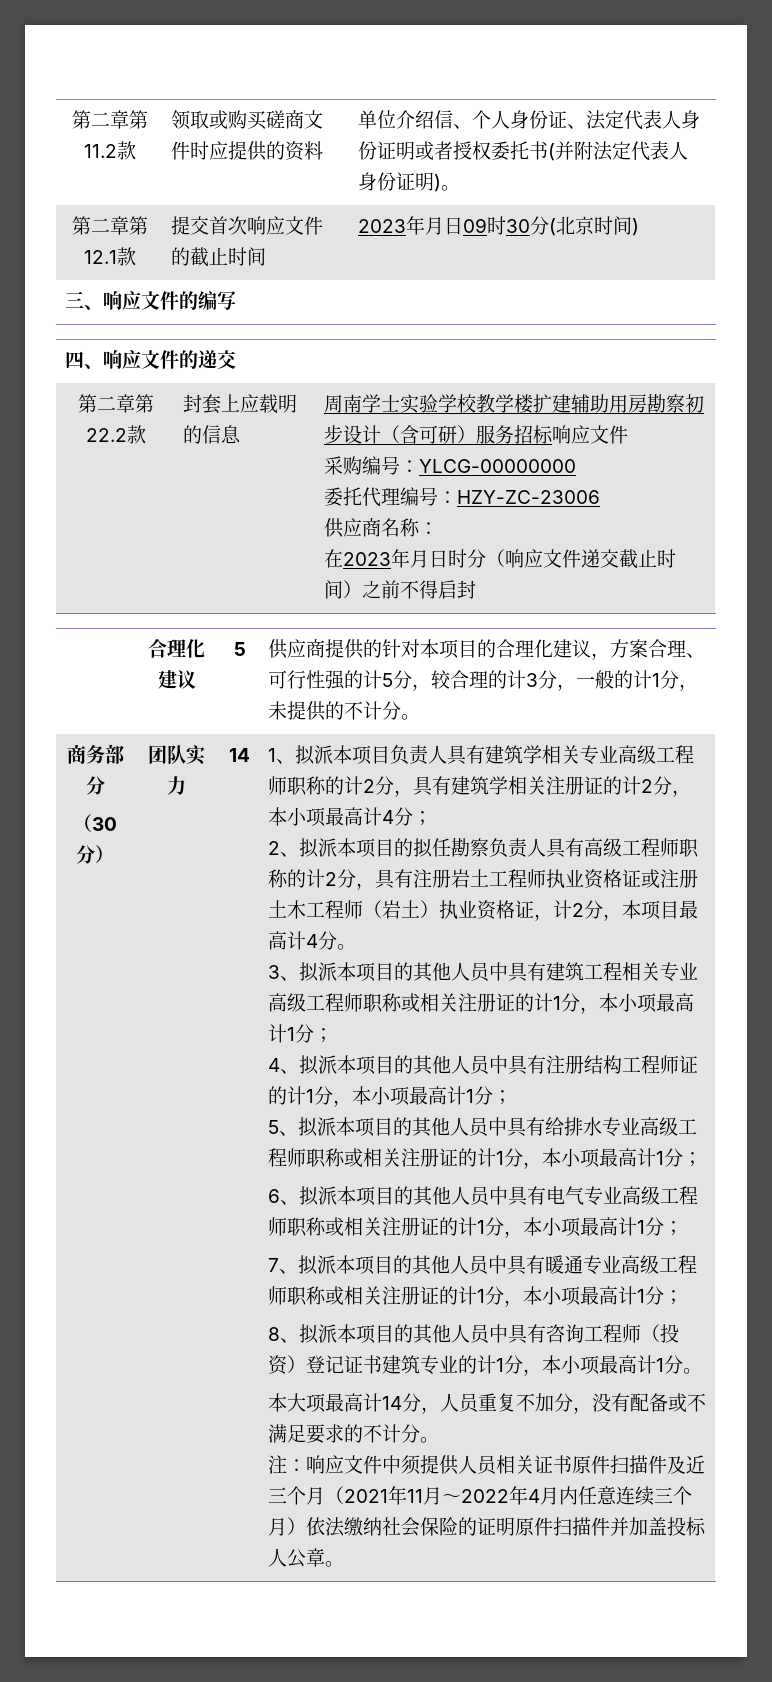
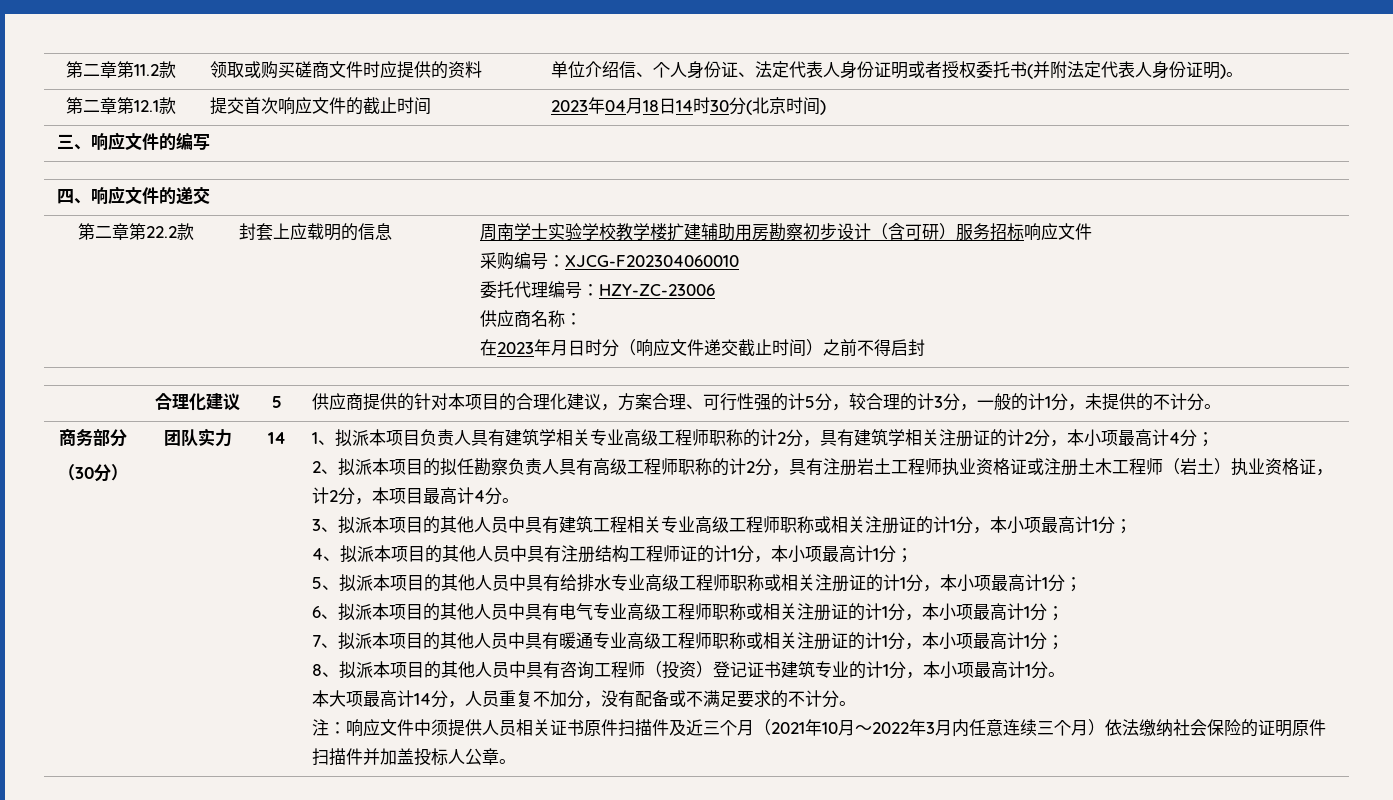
- 第二章第12.1款 | 提交首次响应文件的截止时间 | 2023年月日09时30分(北京时间)
+ 第二章第12.1款 | 提交首次响应文件的截止时间 | 2023年04月18日14时30分(北京时间)
- 采购编号：YLCG-00000000
+ 采购编号：XJCG-F202304060010
- 注：响应文件中须提供人员相关证书原件扫描件及近三个月（2021年11月～2022年4月内任意连续三个月）依法缴纳社会保险的证明原件扫描件并加盖投标人公章。
+ 注：响应文件中须提供人员相关证书原件扫描件及近三个月（2021年10月～2022年3月内任意连续三个月）依法缴纳社会保险的证明原件扫描件并加盖投标人公章。

